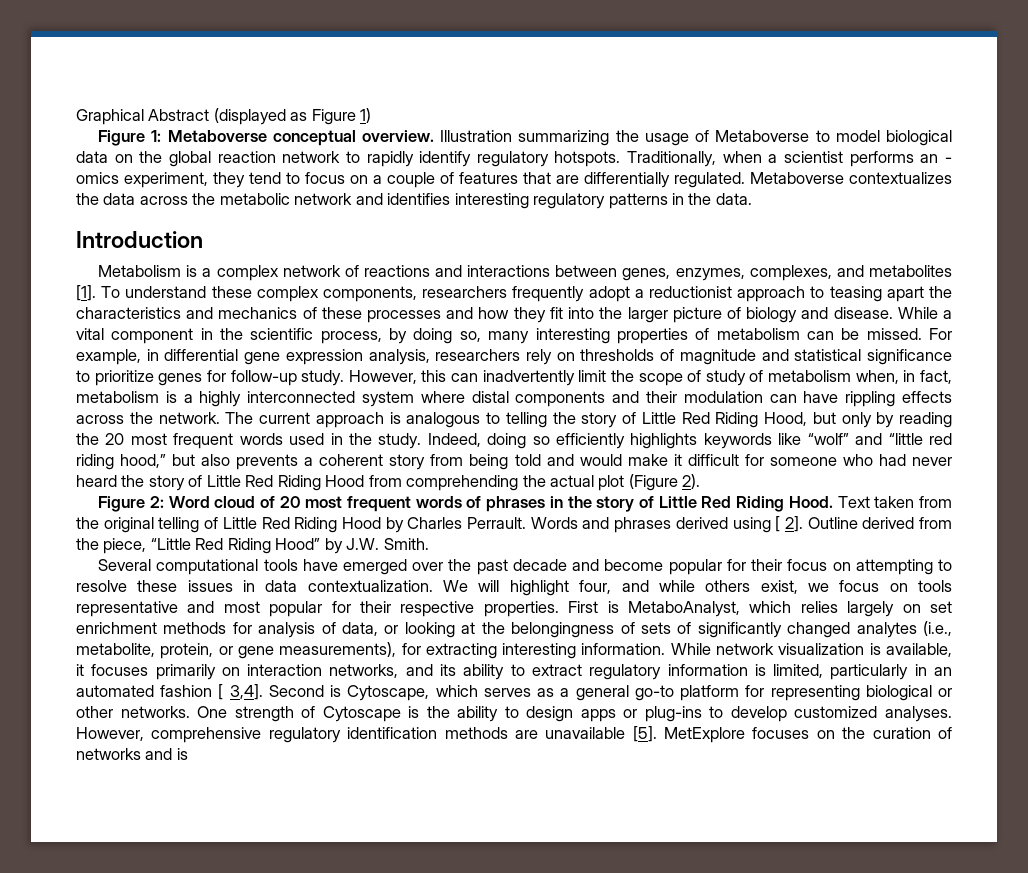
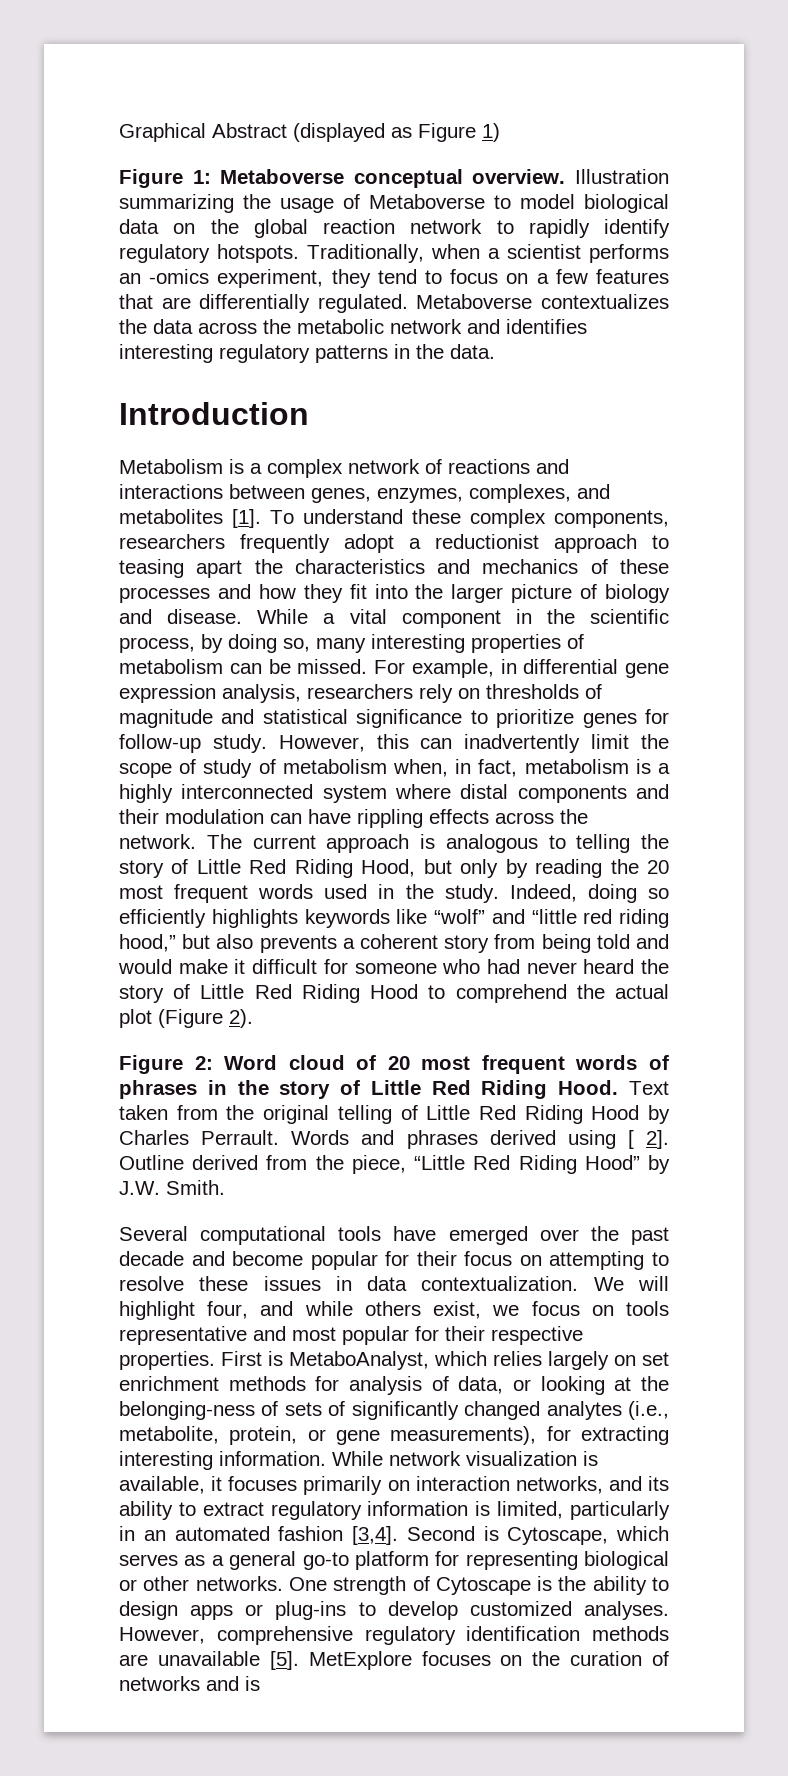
- Traditionally, when a scientist performs an - omics experiment, they tend to focus on a couple of features that are differentially regulated.
+ Traditionally, when a scientist performs an -omics experiment, they tend to focus on a few features that are differentially regulated.
- Indeed, doing so efficiently highlights keywords like “wolf” and “little red riding hood,” but also prevents a coherent story from being told and would make it difficult for someone who had never heard the story of Little Red Riding Hood from comprehending the actual plot (Figure 2).
+ Indeed, doing so efficiently highlights keywords like “wolf” and “little red riding hood,” but also prevents a coherent story from being told and would make it difficult for someone who had never heard the story of Little Red Riding Hood to comprehend the actual plot (Figure 2).
- First is MetaboAnalyst, which relies largely on set enrichment methods for analysis of data, or looking at the belongingness of sets of significantly changed analytes (i.e., metabolite, protein, or gene measurements), for extracting interesting information.
+ First is MetaboAnalyst, which relies largely on set enrichment methods for analysis of data, or looking at the belonging-ness of sets of significantly changed analytes (i.e., metabolite, protein, or gene measurements), for extracting interesting information.
- While network visualization is available, it focuses primarily on interaction networks, and its ability to extract regulatory information is limited, particularly in an automated fashion [ 3,4].
+ While network visualization is available, it focuses primarily on interaction networks, and its ability to extract regulatory information is limited, particularly in an automated fashion [3,4].

